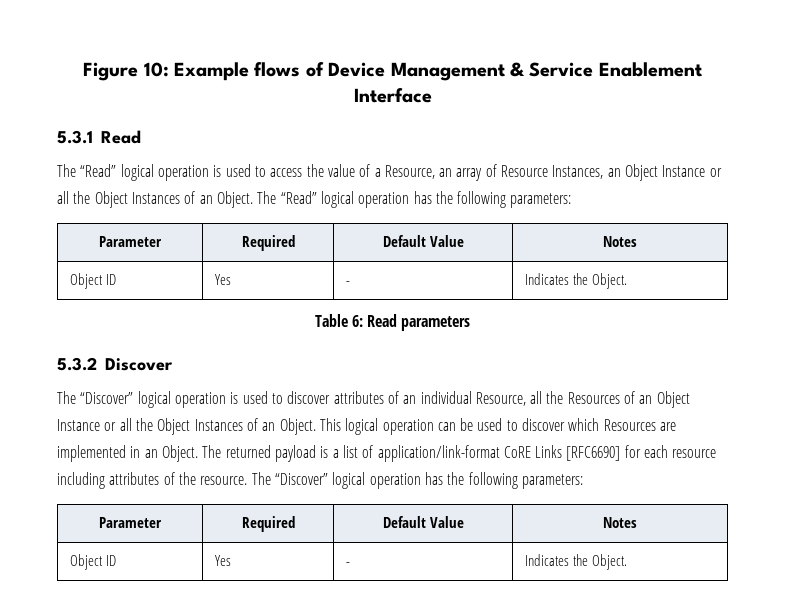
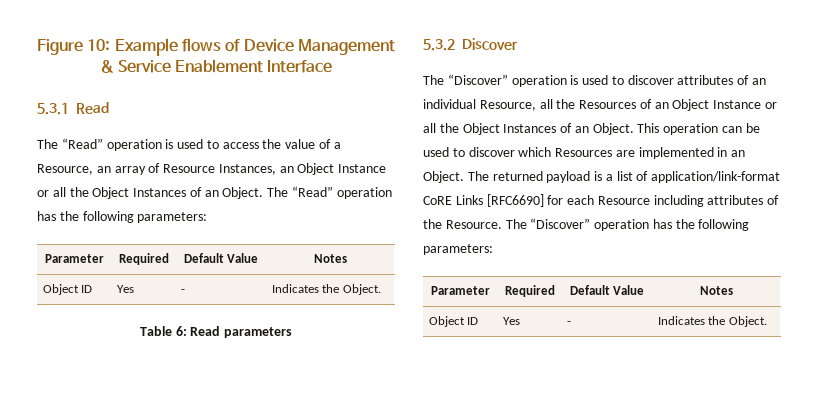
- The “Read” logical operation is used to access the value of a Resource, an array of Resource Instances, an Object Instance or all the Object Instances of an Object.
+ The “Read” operation is used to access the value of a Resource, an array of Resource Instances, an Object Instance or all the Object Instances of an Object.
- The “Read” logical operation has the following parameters:
+ The “Read” operation has the following parameters:
- The “Discover” logical operation is used to discover attributes of an individual Resource, all the Resources of an Object Instance or all the Object Instances of an Object.
+ The “Discover” operation is used to discover attributes of an individual Resource, all the Resources of an Object Instance or all the Object Instances of an Object.
- This logical operation can be used to discover which Resources are implemented in an Object.
+ This operation can be used to discover which Resources are implemented in an Object.
- The returned payload is a list of application/link-format CoRE Links [RFC6690] for each resource including attributes of the resource. The “Discover” logical operation has the following parameters:
+ The returned payload is a list of application/link-format CoRE Links [RFC6690] for each Resource including attributes of the Resource. The “Discover” operation has the following parameters:

